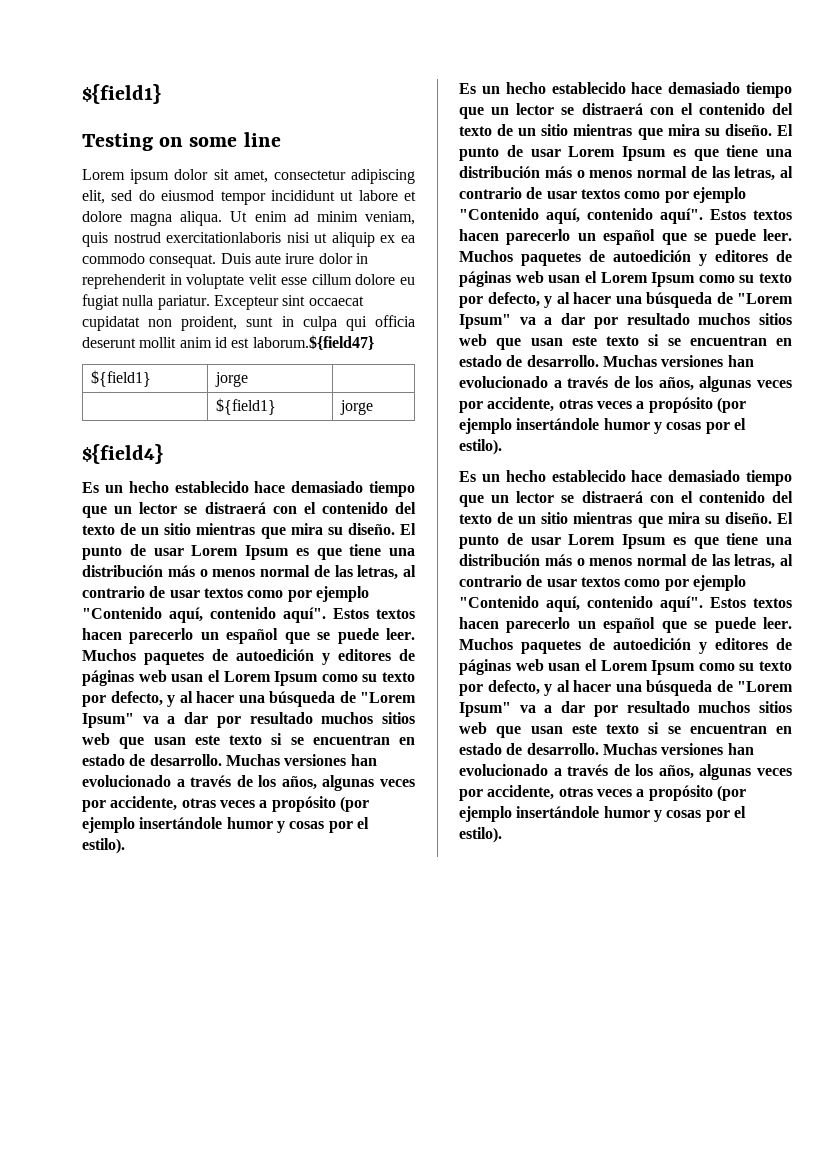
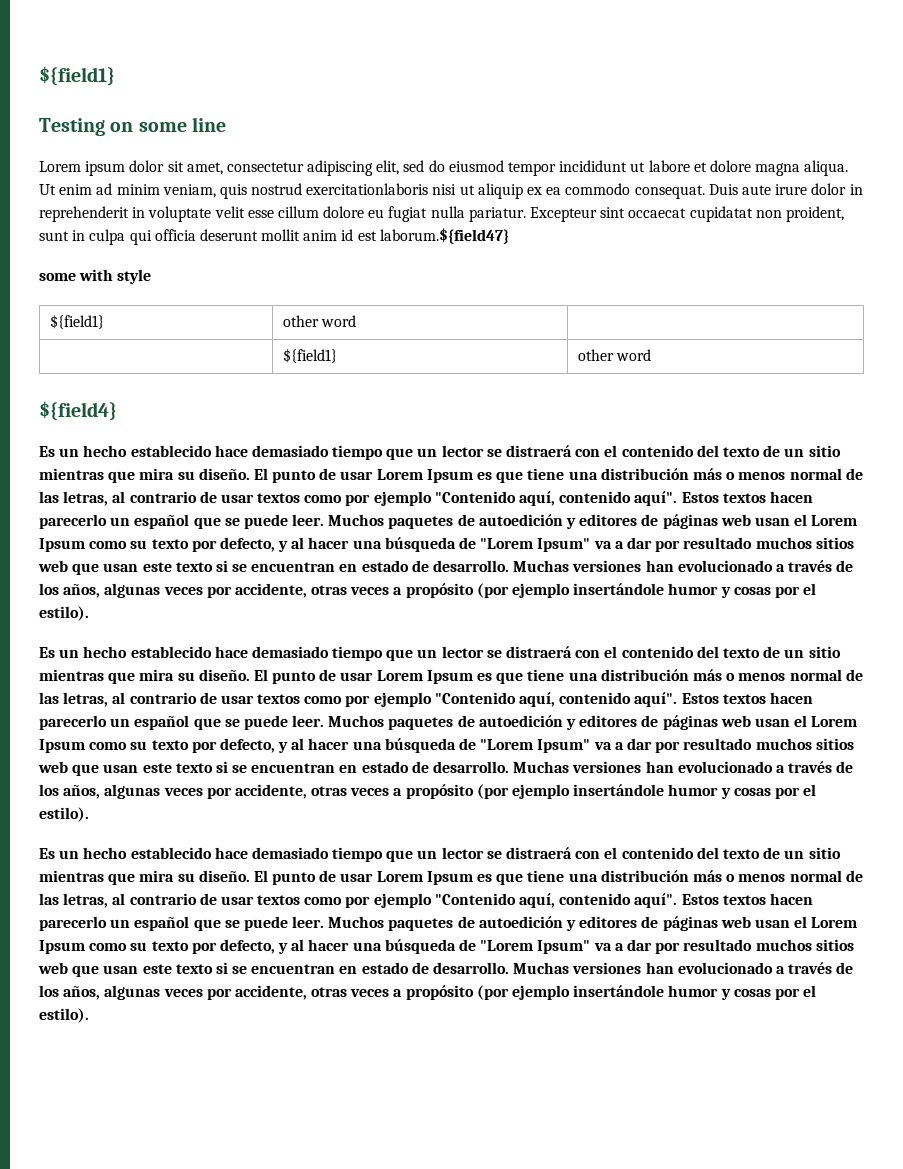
- ${field1} | jorge |
- | ${field1} | jorge
+ some with style
+ ${field1} | other word |
+ | ${field1} | other word

